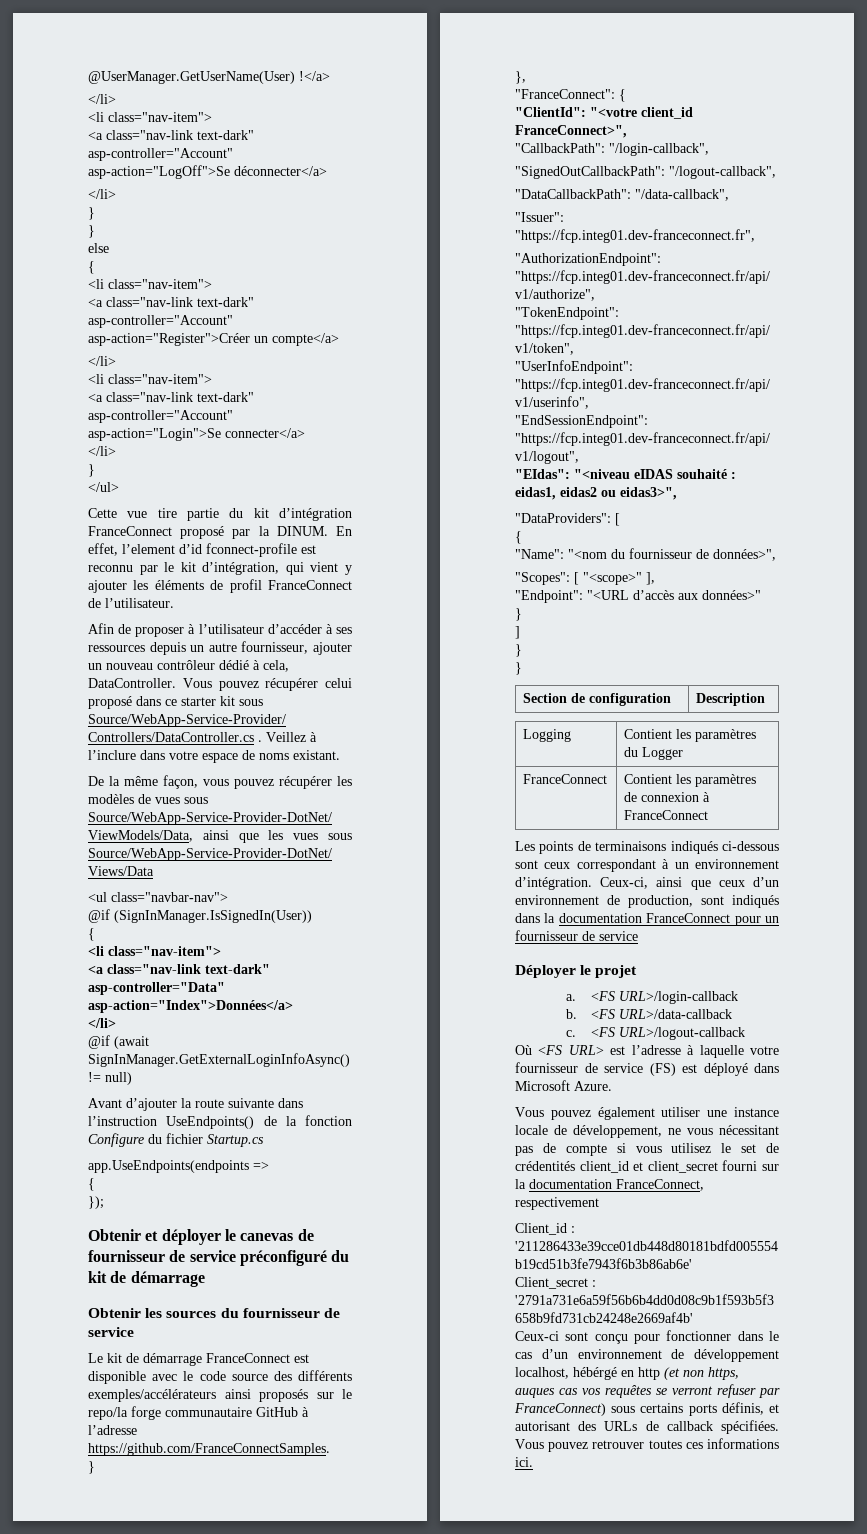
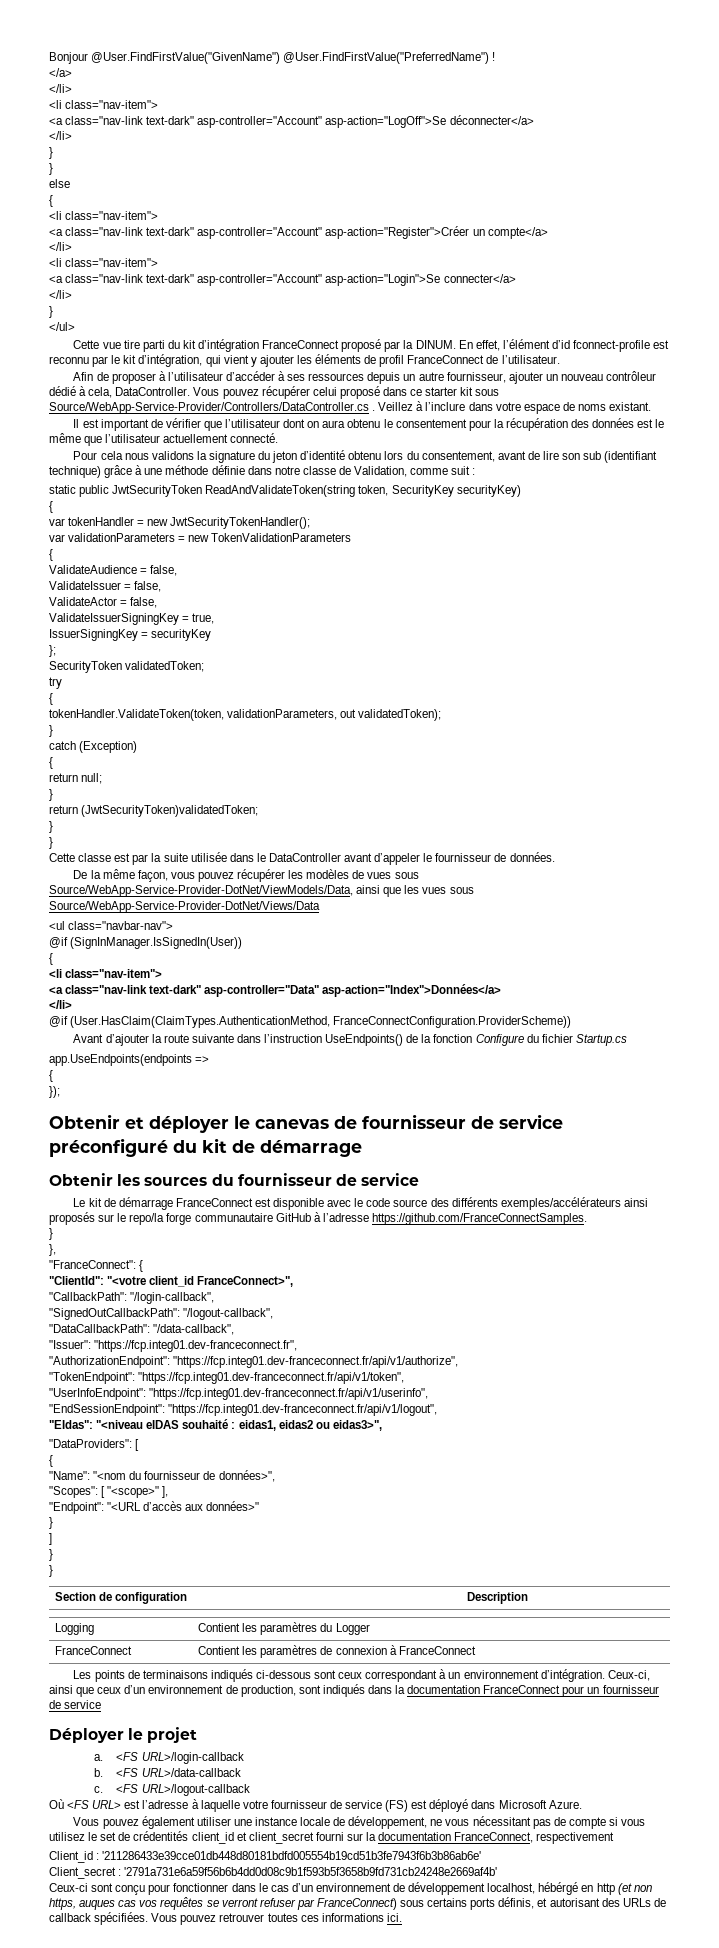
- @UserManager.GetUserName(User) !</a>
+ Bonjour @User.FindFirstValue("GivenName") @User.FindFirstValue("PreferredName") !
+ </a>
- Cette vue tire partie du kit d’intégration FranceConnect proposé par la DINUM.
+ Cette vue tire parti du kit d’intégration FranceConnect proposé par la DINUM.
- En effet, l’element d’id fconnect-profile est reconnu par le kit d’intégration, qui vient y ajouter les éléments de profil FranceConnect de l’utilisateur.
+ En effet, l’élément d’id fconnect-profile est reconnu par le kit d’intégration, qui vient y ajouter les éléments de profil FranceConnect de l’utilisateur.
+ Il est important de vérifier que l’utilisateur dont on aura obtenu le consentement pour la récupération des données est le même que l’utilisateur actuellement connecté.
+ Pour cela nous validons la signature du jeton d’identité obtenu lors du consentement, avant de lire son sub (identifiant technique) grâce à une méthode définie dans notre classe de Validation, comme suit :
+ static public JwtSecurityToken ReadAndValidateToken(string token, SecurityKey securityKey)
+ {
+ var tokenHandler = new JwtSecurityTokenHandler();
+ var validationParameters = new TokenValidationParameters
+ {
+ ValidateAudience = false,
+ ValidateIssuer = false,
+ ValidateActor = false,
+ ValidateIssuerSigningKey = true,
+ IssuerSigningKey = securityKey
+ };
+ SecurityToken validatedToken;
+ try
+ {
+ tokenHandler.ValidateToken(token, validationParameters, out validatedToken);
+ }
+ catch (Exception)
+ {
+ return null;
+ }
+ return (JwtSecurityToken)validatedToken;
+ }
+ }
+ Cette classe est par la suite utilisée dans le DataController avant d’appeler le fournisseur de données.
- @if (await SignInManager.GetExternalLoginInfoAsync() != null)
+ @if (User.HasClaim(ClaimTypes.AuthenticationMethod, FranceConnectConfiguration.ProviderScheme))

